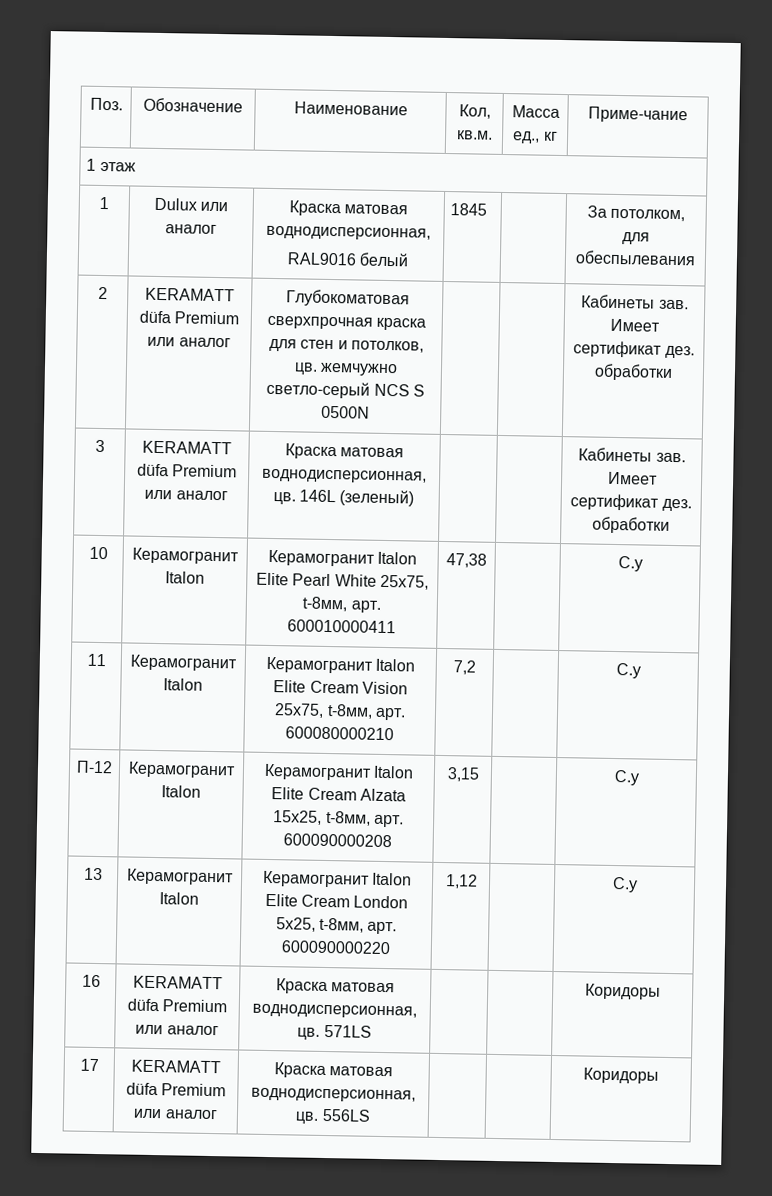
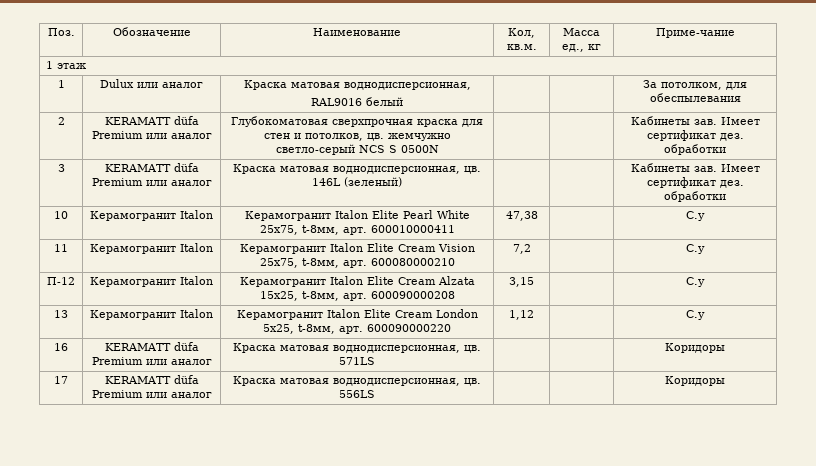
  1 | Dulux или аналог | Краска матовая воднодисперсионная,
- RAL9016 белый | 1845 | | За потолком, для обеспылевания
+ RAL9016 белый | | | За потолком, для обеспылевания

